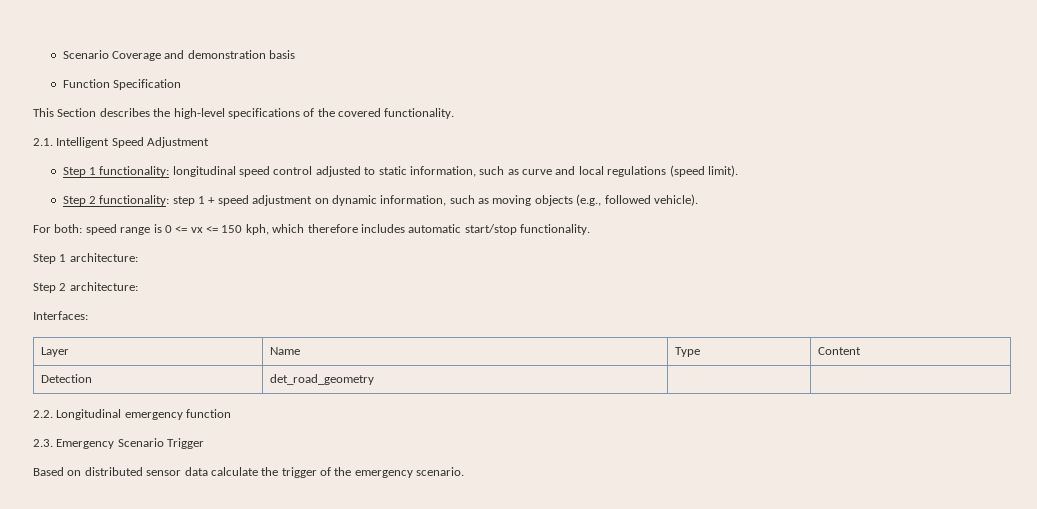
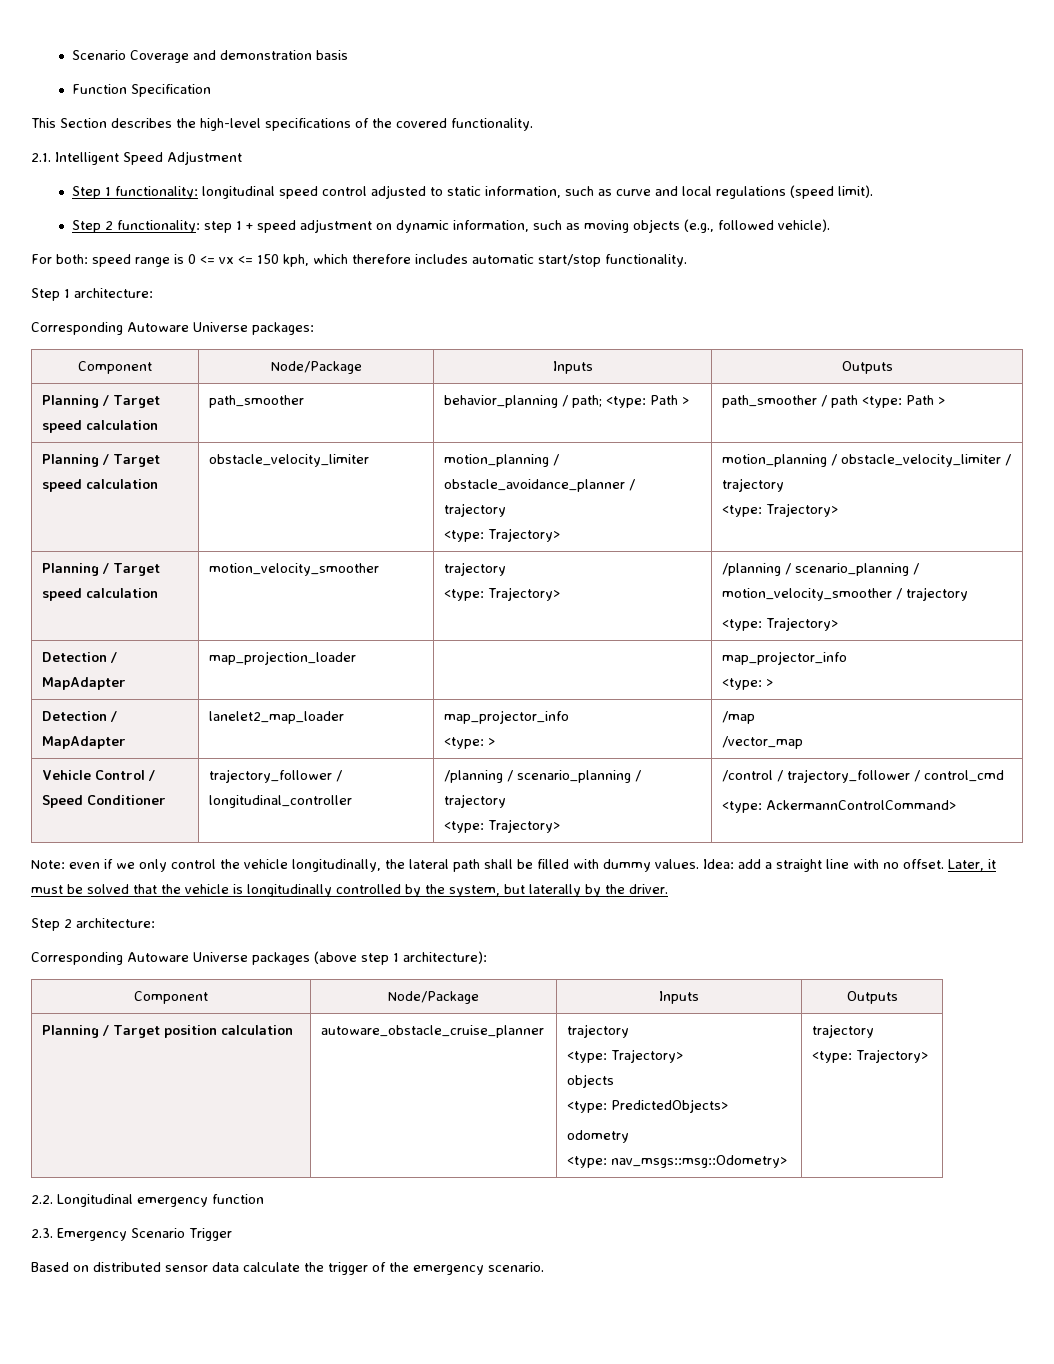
+ Corresponding Autoware Universe packages:
+ Component | Node/Package | Inputs | Outputs
+ Planning / Target speed calculation | path_smoother | behavior_planning / path; <type: Path > | path_smoother / path <type: Path >
+ Planning / Target speed calculation | obstacle_velocity_limiter | motion_planning / obstacle_avoidance_planner / trajectory
+ <type: Trajectory> | motion_planning / obstacle_velocity_limiter / trajectory
+ <type: Trajectory>
+ Planning / Target speed calculation | motion_velocity_smoother | trajectory
+ <type: Trajectory> | /planning / scenario_planning / motion_velocity_smoother / trajectory
+ <type: Trajectory>
+ Detection / MapAdapter | map_projection_loader | | map_projector_info
+ <type: >
+ Detection / MapAdapter | lanelet2_map_loader | map_projector_info
+ <type: > | /map
+ /vector_map
+ Vehicle Control / Speed Conditioner | trajectory_follower / longitudinal_controller | /planning / scenario_planning / trajectory
+ <type: Trajectory> | /control / trajectory_follower / control_cmd
+ <type: AckermannControlCommand>
+ Note: even if we only control the vehicle longitudinally, the lateral path shall be filled with dummy values. Idea: add a straight line with no offset. Later, it must be solved that the vehicle is longitudinally controlled by the system, but laterally by the driver.
  Step 2 architecture:
- Interfaces:
- Layer | Name | Type | Content
- Detection | det_road_geometry | |
+ Corresponding Autoware Universe packages (above step 1 architecture):
+ Component | Node/Package | Inputs | Outputs
+ Planning / Target position calculation | autoware_obstacle_cruise_planner | trajectory
+ <type: Trajectory>
+ objects
+ <type: PredictedObjects>
+ odometry
+ <type: nav_msgs::msg::Odometry> | trajectory
+ <type: Trajectory>

